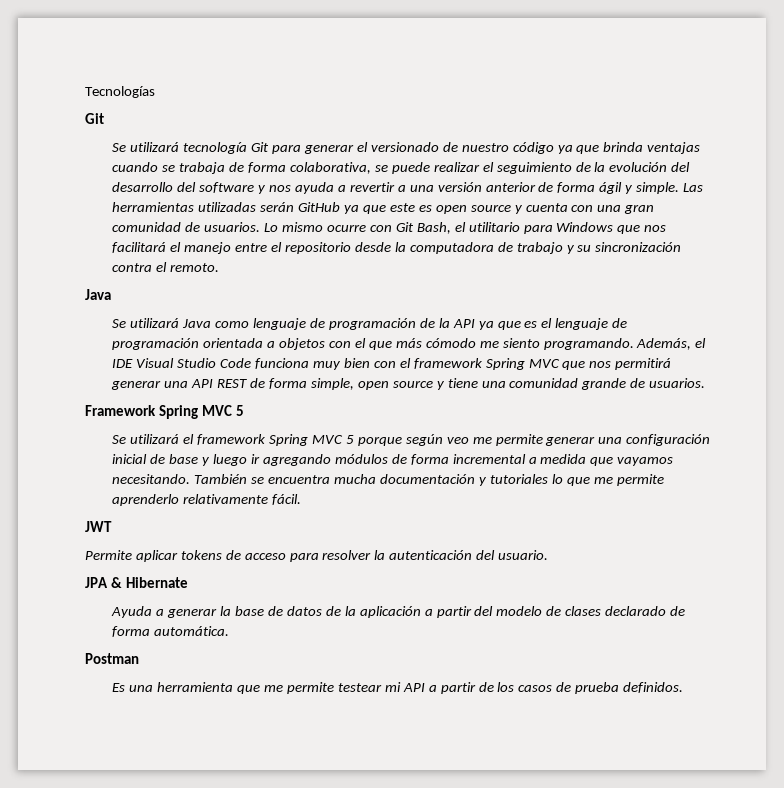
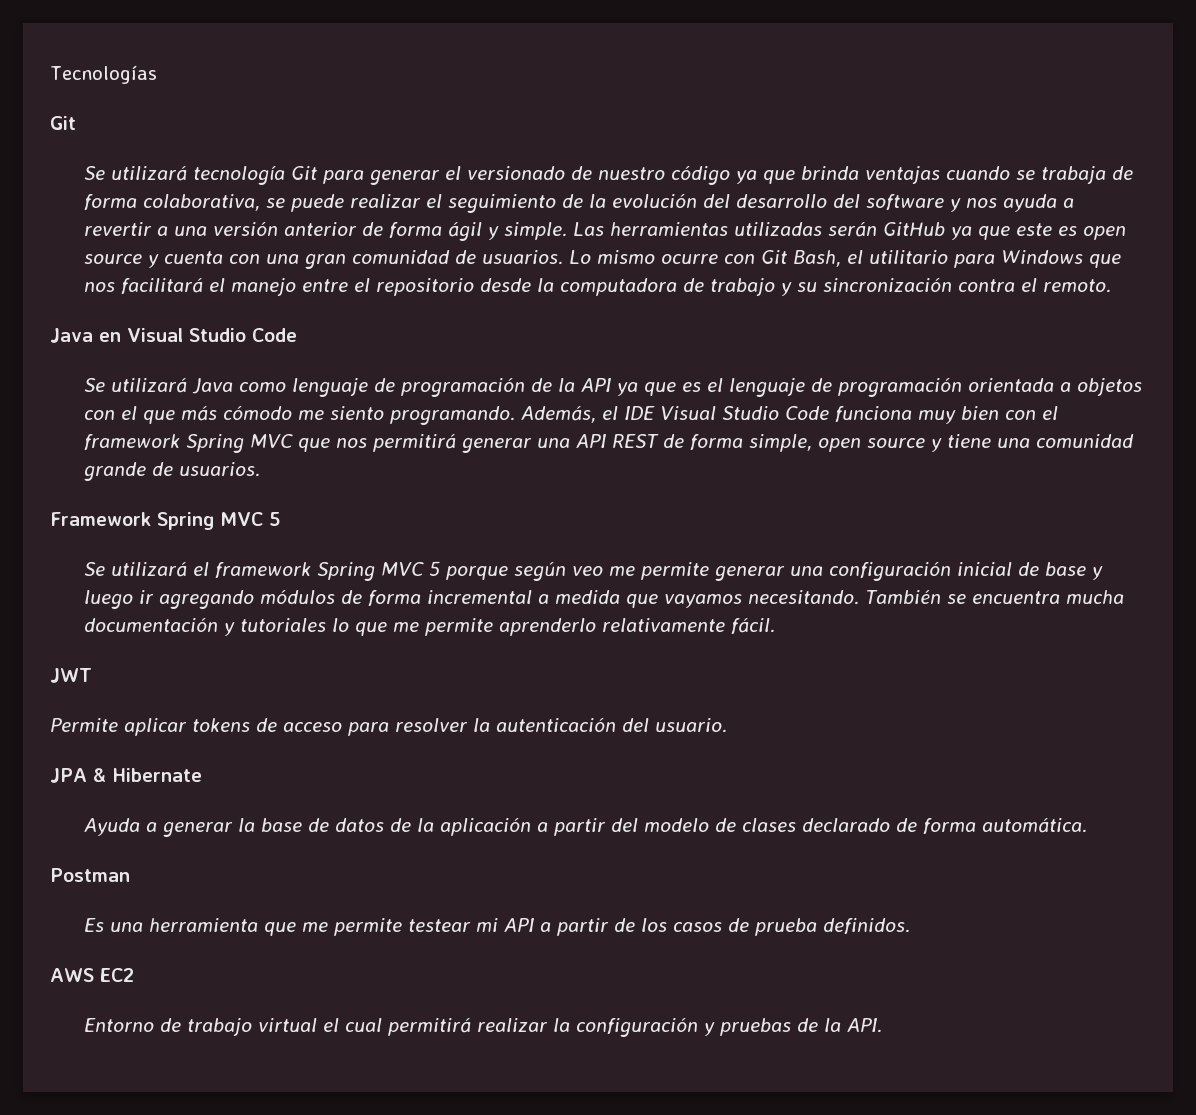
  Lo mismo ocurre con Git Bash, el utilitario para Windows que nos facilitará el manejo entre el repositorio desde la computadora de trabajo y su sincronización contra el remoto.
- Java
+ Java en Visual Studio Code
+ AWS EC2
+ Entorno de trabajo virtual el cual permitirá realizar la configuración y pruebas de la API.

